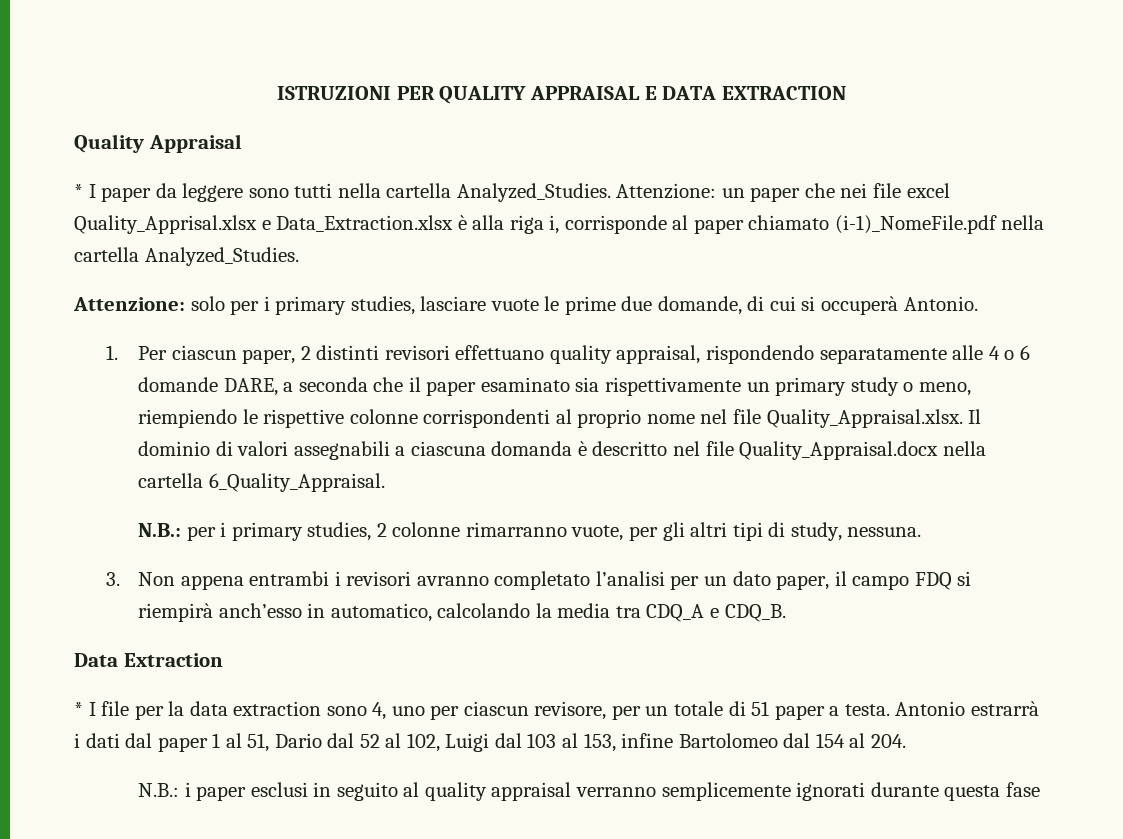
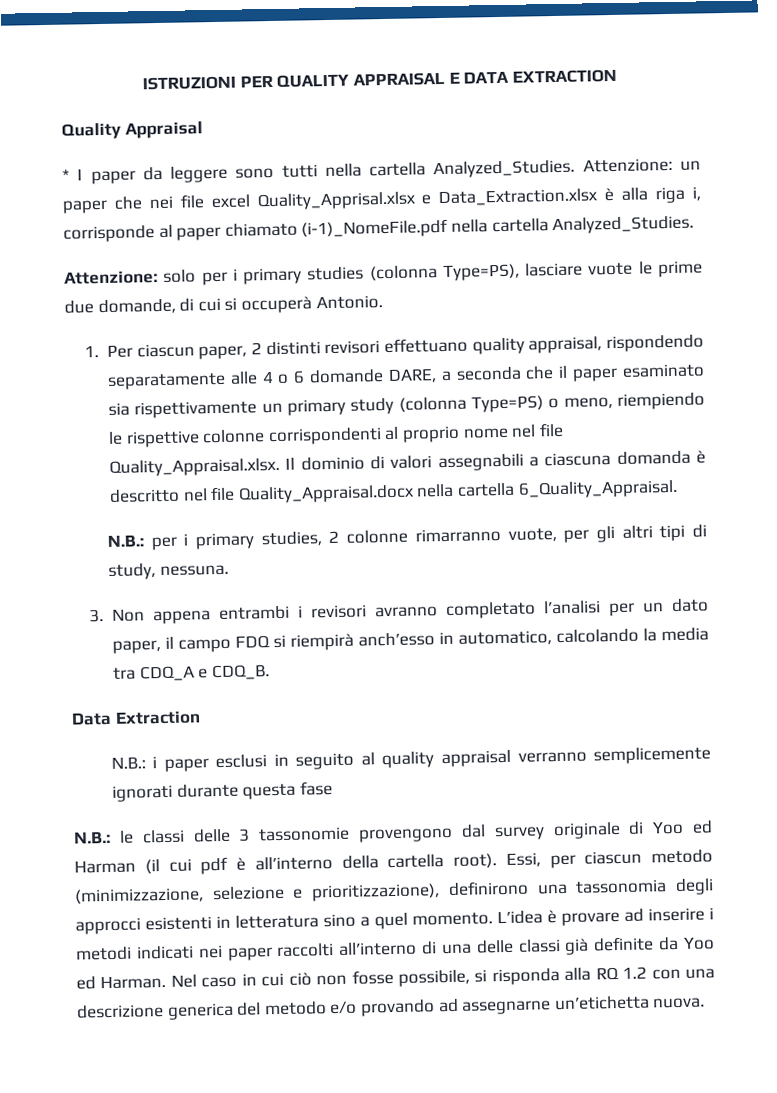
- Attenzione: solo per i primary studies, lasciare vuote le prime due domande, di cui si occuperà Antonio.
+ Attenzione: solo per i primary studies (colonna Type=PS), lasciare vuote le prime due domande, di cui si occuperà Antonio.
- 1. Per ciascun paper, 2 distinti revisori effettuano quality appraisal, rispondendo separatamente alle 4 o 6 domande DARE, a seconda che il paper esaminato sia rispettivamente un primary study o meno, riempiendo le rispettive colonne corrispondenti al proprio nome nel file Quality_Appraisal.xlsx. Il dominio di valori assegnabili a ciascuna domanda è descritto nel file Quality_Appraisal.docx nella cartella 6_Quality_Appraisal.
+ 1. Per ciascun paper, 2 distinti revisori effettuano quality appraisal, rispondendo separatamente alle 4 o 6 domande DARE, a seconda che il paper esaminato sia rispettivamente un primary study (colonna Type=PS) o meno, riempiendo le rispettive colonne corrispondenti al proprio nome nel file Quality_Appraisal.xlsx. Il dominio di valori assegnabili a ciascuna domanda è descritto nel file Quality_Appraisal.docx nella cartella 6_Quality_Appraisal.
- * I file per la data extraction sono 4, uno per ciascun revisore, per un totale di 51 paper a testa. Antonio estrarrà i dati dal paper 1 al 51, Dario dal 52 al 102, Luigi dal 103 al 153, infine Bartolomeo dal 154 al 204.
+ N.B.: le classi delle 3 tassonomie provengono dal survey originale di Yoo ed Harman (il cui pdf è all’interno della cartella root). Essi, per ciascun metodo (minimizzazione, selezione e prioritizzazione), definirono una tassonomia degli approcci esistenti in letteratura sino a quel momento. L’idea è provare ad inserire i metodi indicati nei paper raccolti all’interno di una delle classi già definite da Yoo ed Harman. Nel caso in cui ciò non fosse possibile, si risponda alla RQ 1.2 con una descrizione generica del metodo e/o provando ad assegnarne un’etichetta nuova.

